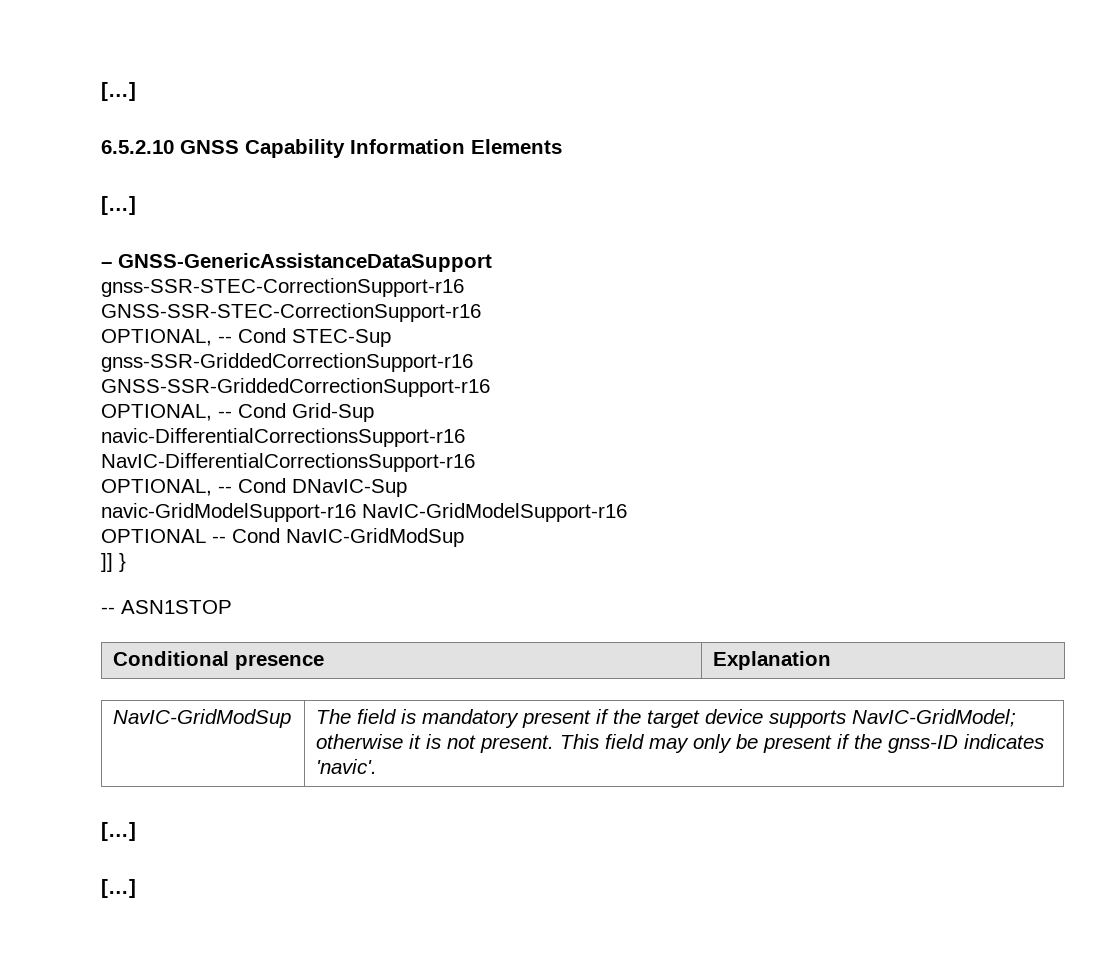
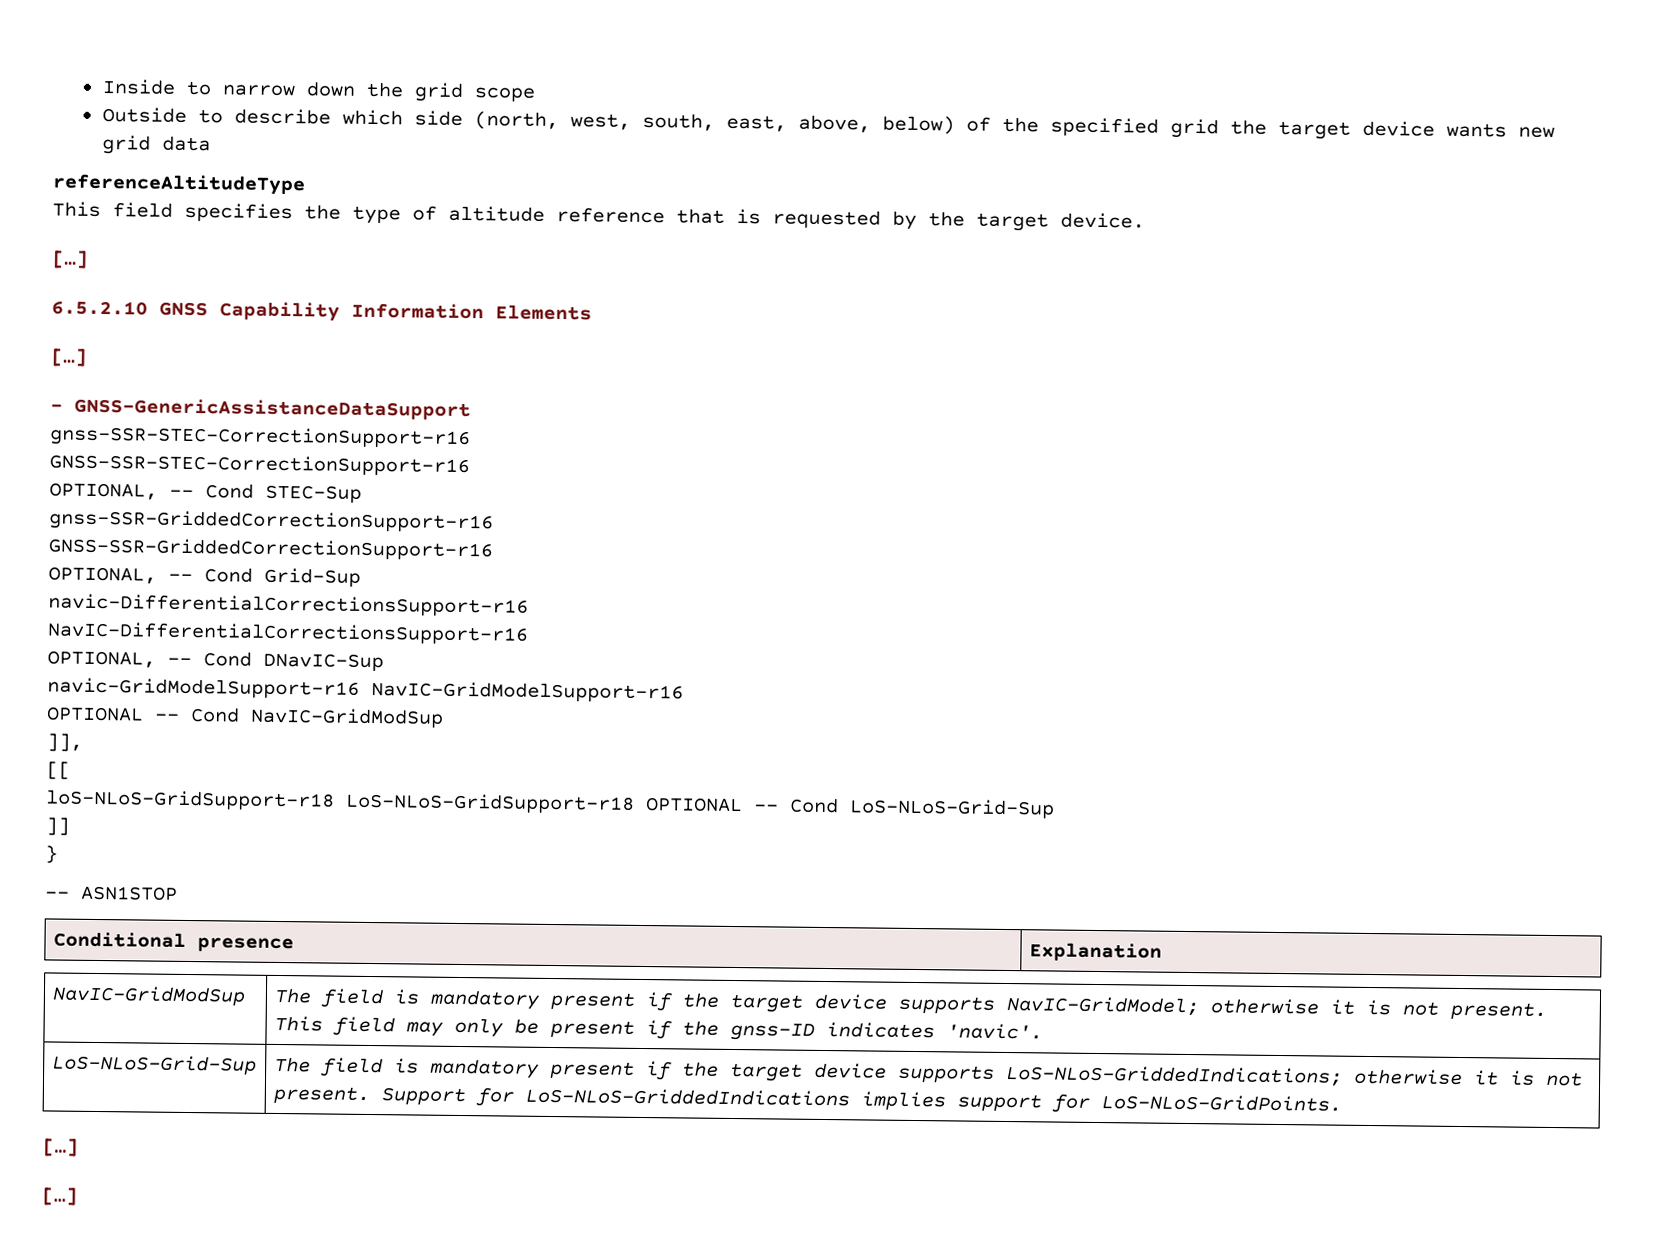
+ Inside to narrow down the grid scope
+ Outside to describe which side (north, west, south, east, above, below) of the specified grid the target device wants new grid data
+ referenceAltitudeType
+ This field specifies the type of altitude reference that is requested by the target device.
+ ]],
+ [[
+ loS-NLoS-GridSupport-r18 LoS-NLoS-GridSupport-r18 OPTIONAL -- Cond LoS-NLoS-Grid-Sup
- ]] }
+ ]]
+ }
+ LoS-NLoS-Grid-Sup | The field is mandatory present if the target device supports LoS-NLoS-GriddedIndications; otherwise it is not present. Support for LoS-NLoS-GriddedIndications implies support for LoS-NLoS-GridPoints.

